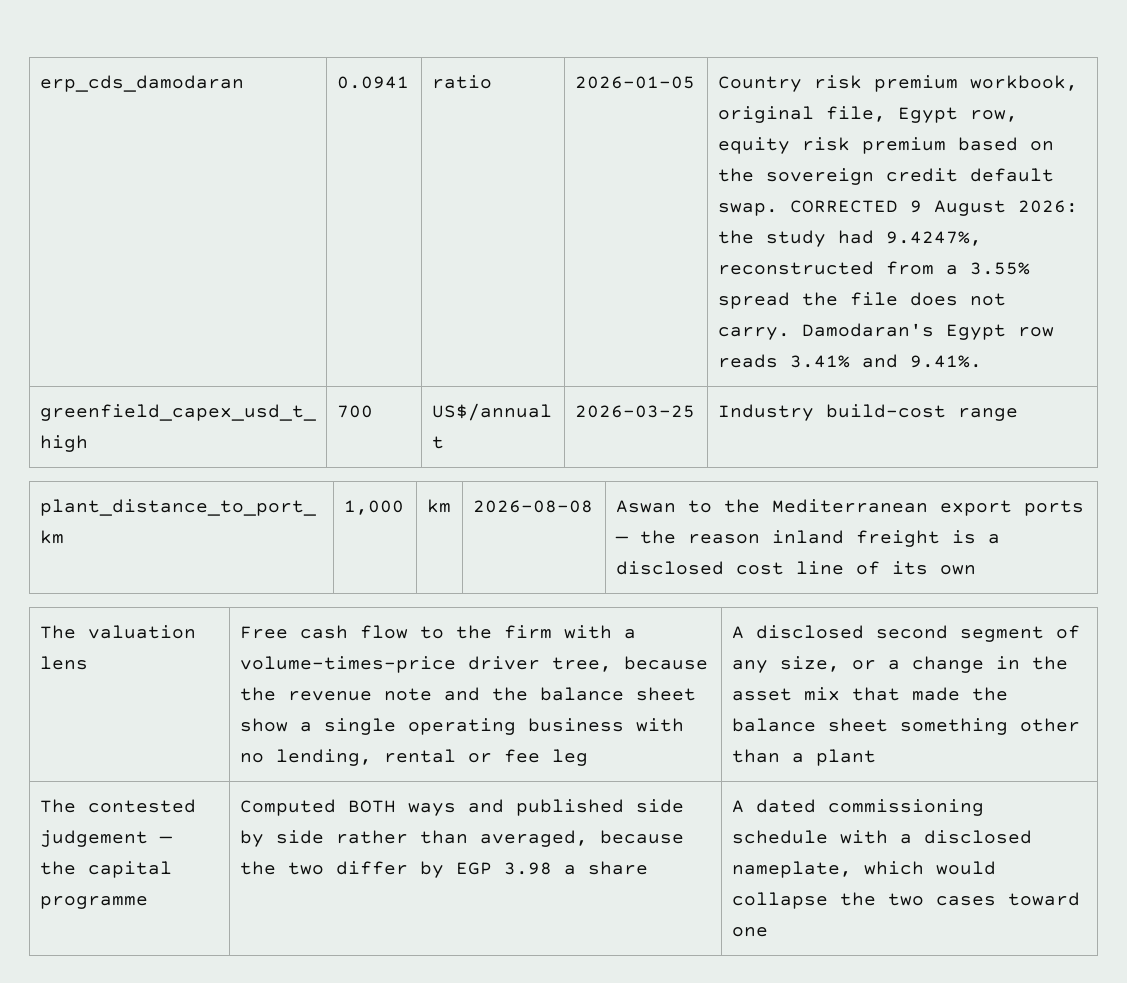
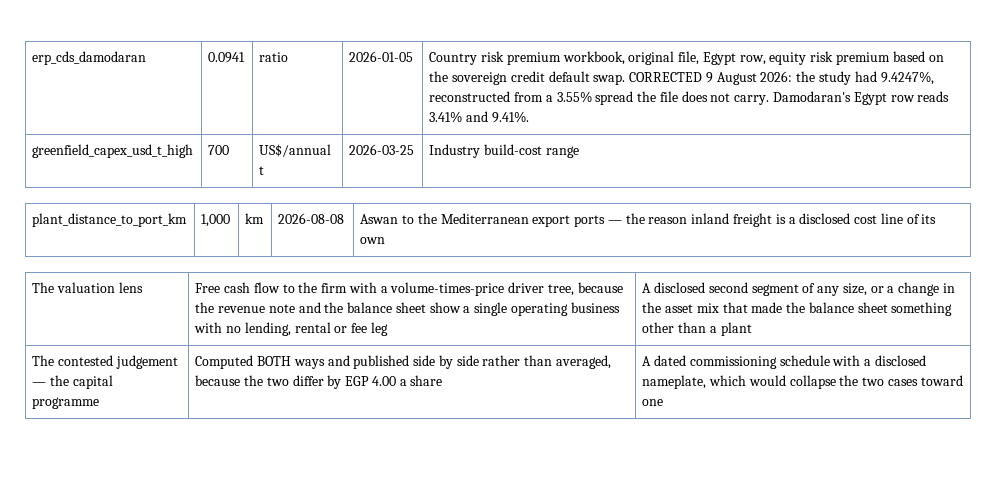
- Computed BOTH ways and published side by side rather than averaged, because the two differ by EGP 3.98 a share
+ Computed BOTH ways and published side by side rather than averaged, because the two differ by EGP 4.00 a share

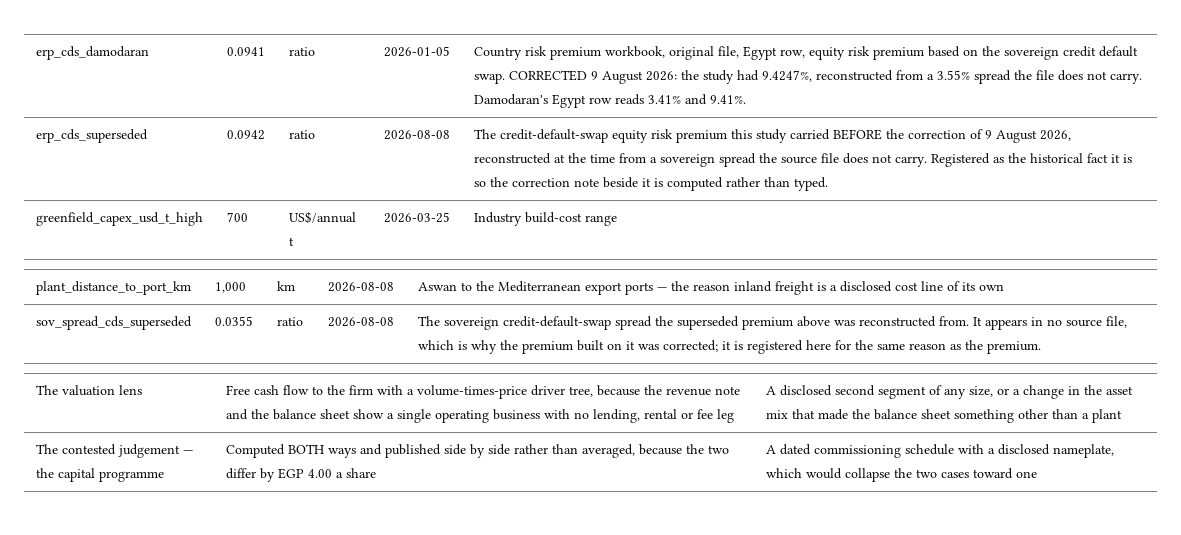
+ erp_cds_superseded | 0.0942 | ratio | 2026-08-08 | The credit-default-swap equity risk premium this study carried BEFORE the correction of 9 August 2026, reconstructed at the time from a sovereign spread the source file does not carry. Registered as the historical fact it is so the correction note beside it is computed rather than typed.
+ sov_spread_cds_superseded | 0.0355 | ratio | 2026-08-08 | The sovereign credit-default-swap spread the superseded premium above was reconstructed from. It appears in no source file, which is why the premium built on it was corrected; it is registered here for the same reason as the premium.

